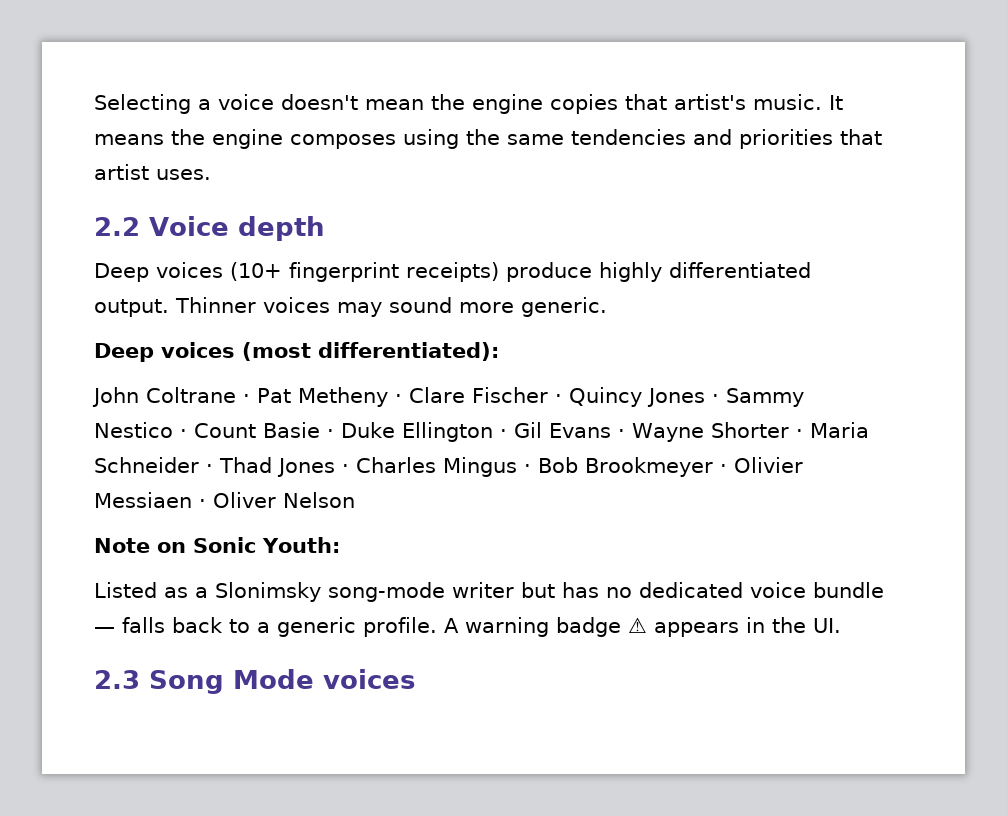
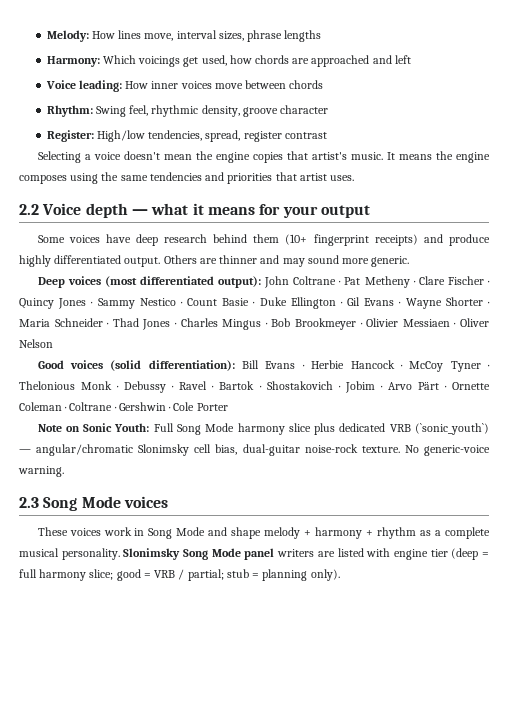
+ Melody: How lines move, interval sizes, phrase lengths
+ Harmony: Which voicings get used, how chords are approached and left
+ Voice leading: How inner voices move between chords
+ Rhythm: Swing feel, rhythmic density, groove character
+ Register: High/low tendencies, spread, register contrast
- 2.2 Voice depth
- Deep voices (10+ fingerprint receipts) produce highly differentiated output.
+ 2.2 Voice depth — what it means for your output
+ Some voices have deep research behind them (10+ fingerprint receipts) and produce highly differentiated output.
- Thinner voices may sound more generic.
+ Others are thinner and may sound more generic.
- Deep voices (most differentiated):
- John Coltrane · Pat Metheny · Clare Fischer · Quincy Jones · Sammy Nestico · Count Basie · Duke Ellington · Gil Evans · Wayne Shorter · Maria Schneider · Thad Jones · Charles Mingus · Bob Brookmeyer · Olivier Messiaen · Oliver Nelson
+ Deep voices (most differentiated output): John Coltrane · Pat Metheny · Clare Fischer · Quincy Jones · Sammy Nestico · Count Basie · Duke Ellington · Gil Evans · Wayne Shorter · Maria Schneider · Thad Jones · Charles Mingus · Bob Brookmeyer · Olivier Messiaen · Oliver Nelson
- Note on Sonic Youth:
- Listed as a Slonimsky song-mode writer but has no dedicated voice bundle — falls back to a generic profile. A warning badge ⚠ appears in the UI.
+ Good voices (solid differentiation): Bill Evans · Herbie Hancock · McCoy Tyner · Thelonious Monk · Debussy · Ravel · Bartok · Shostakovich · Jobim · Arvo Pärt · Ornette Coleman · Coltrane · Gershwin · Cole Porter
+ Note on Sonic Youth: Full Song Mode harmony slice plus dedicated VRB (`sonic_youth`) — angular/chromatic Slonimsky cell bias, dual-guitar noise-rock texture. No generic-voice warning.
  2.3 Song Mode voices
+ These voices work in Song Mode and shape melody + harmony + rhythm as a complete musical personality. Slonimsky Song Mode panel writers are listed with engine tier (deep = full harmony slice; good = VRB / partial; stub = planning only).

